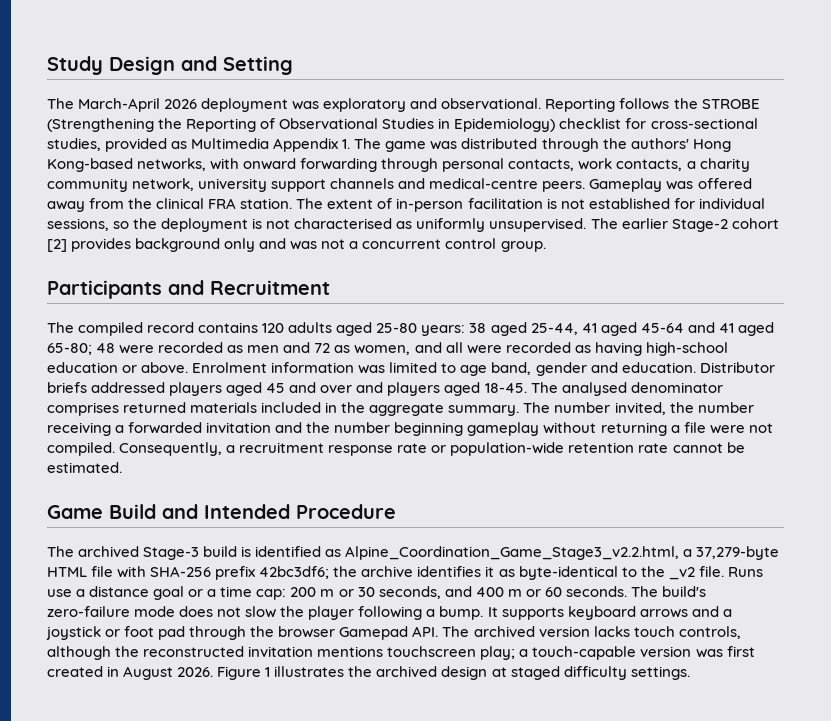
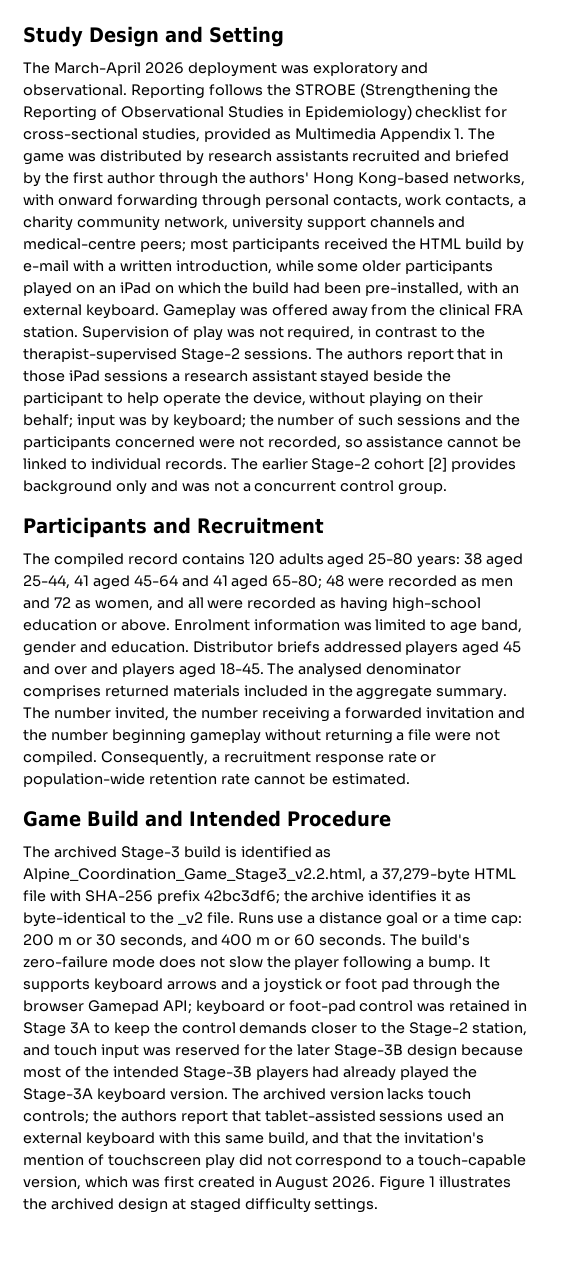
- Reporting follows the STROBE (Strengthening the Reporting of Observational Studies in Epidemiology) checklist for cross-sectional studies, provided as Multimedia Appendix 1. The game was distributed through the authors' Hong Kong-based networks, with onward forwarding through personal contacts, work contacts, a charity community network, university support channels and medical-centre peers.
+ Reporting follows the STROBE (Strengthening the Reporting of Observational Studies in Epidemiology) checklist for cross-sectional studies, provided as Multimedia Appendix 1. The game was distributed by research assistants recruited and briefed by the first author through the authors' Hong Kong-based networks, with onward forwarding through personal contacts, work contacts, a charity community network, university support channels and medical-centre peers; most participants received the HTML build by e-mail with a written introduction, while some older participants played on an iPad on which the build had been pre-installed, with an external keyboard.
- The extent of in-person facilitation is not established for individual sessions, so the deployment is not characterised as uniformly unsupervised.
+ Supervision of play was not required, in contrast to the therapist-supervised Stage-2 sessions. The authors report that in those iPad sessions a research assistant stayed beside the participant to help operate the device, without playing on their behalf; input was by keyboard; the number of such sessions and the participants concerned were not recorded, so assistance cannot be linked to individual records.
- It supports keyboard arrows and a joystick or foot pad through the browser Gamepad API. The archived version lacks touch controls, although the reconstructed invitation mentions touchscreen play; a touch-capable version was first created in August 2026.
+ It supports keyboard arrows and a joystick or foot pad through the browser Gamepad API; keyboard or foot-pad control was retained in Stage 3A to keep the control demands closer to the Stage-2 station, and touch input was reserved for the later Stage-3B design because most of the intended Stage-3B players had already played the Stage-3A keyboard version. The archived version lacks touch controls; the authors report that tablet-assisted sessions used an external keyboard with this same build, and that the invitation's mention of touchscreen play did not correspond to a touch-capable version, which was first created in August 2026.

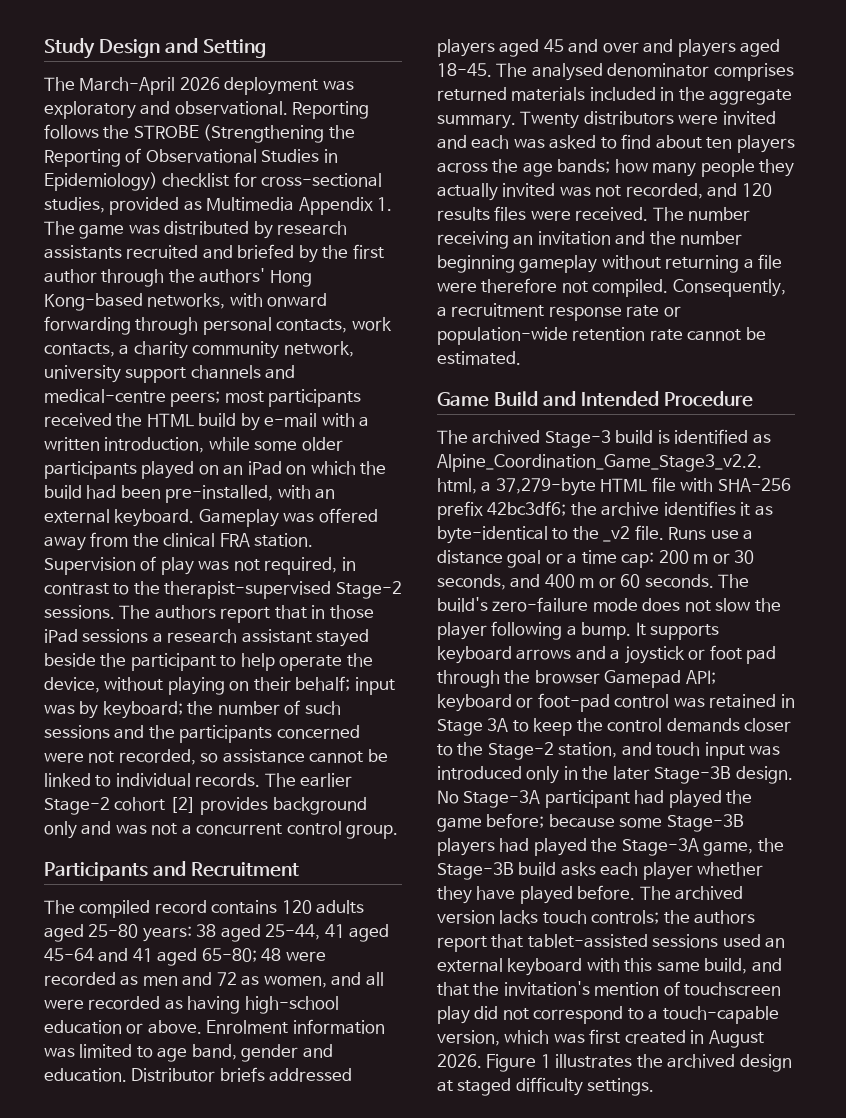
- The number invited, the number receiving a forwarded invitation and the number beginning gameplay without returning a file were not compiled.
+ Twenty distributors were invited and each was asked to find about ten players across the age bands; how many people they actually invited was not recorded, and 120 results files were received. The number receiving an invitation and the number beginning gameplay without returning a file were therefore not compiled.
- It supports keyboard arrows and a joystick or foot pad through the browser Gamepad API; keyboard or foot-pad control was retained in Stage 3A to keep the control demands closer to the Stage-2 station, and touch input was reserved for the later Stage-3B design because most of the intended Stage-3B players had already played the Stage-3A keyboard version.
+ It supports keyboard arrows and a joystick or foot pad through the browser Gamepad API; keyboard or foot-pad control was retained in Stage 3A to keep the control demands closer to the Stage-2 station, and touch input was introduced only in the later Stage-3B design. No Stage-3A participant had played the game before; because some Stage-3B players had played the Stage-3A game, the Stage-3B build asks each player whether they have played before.

